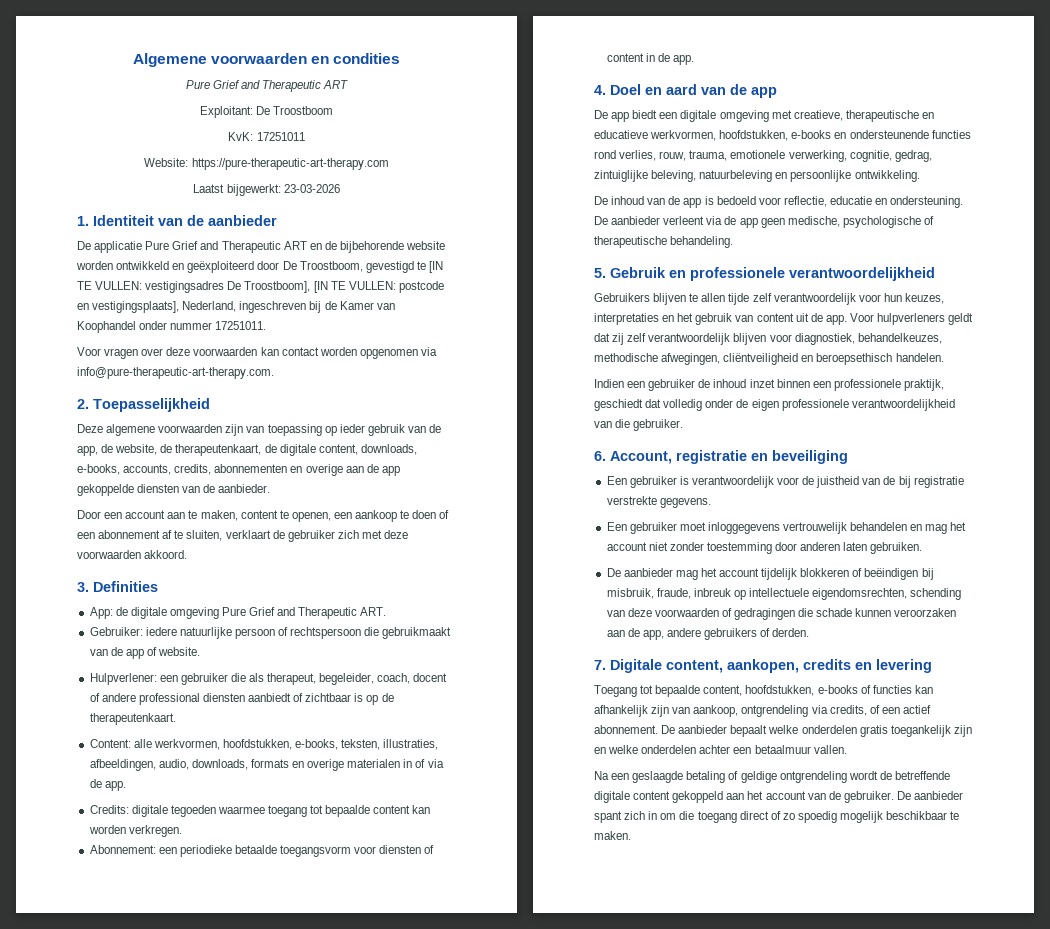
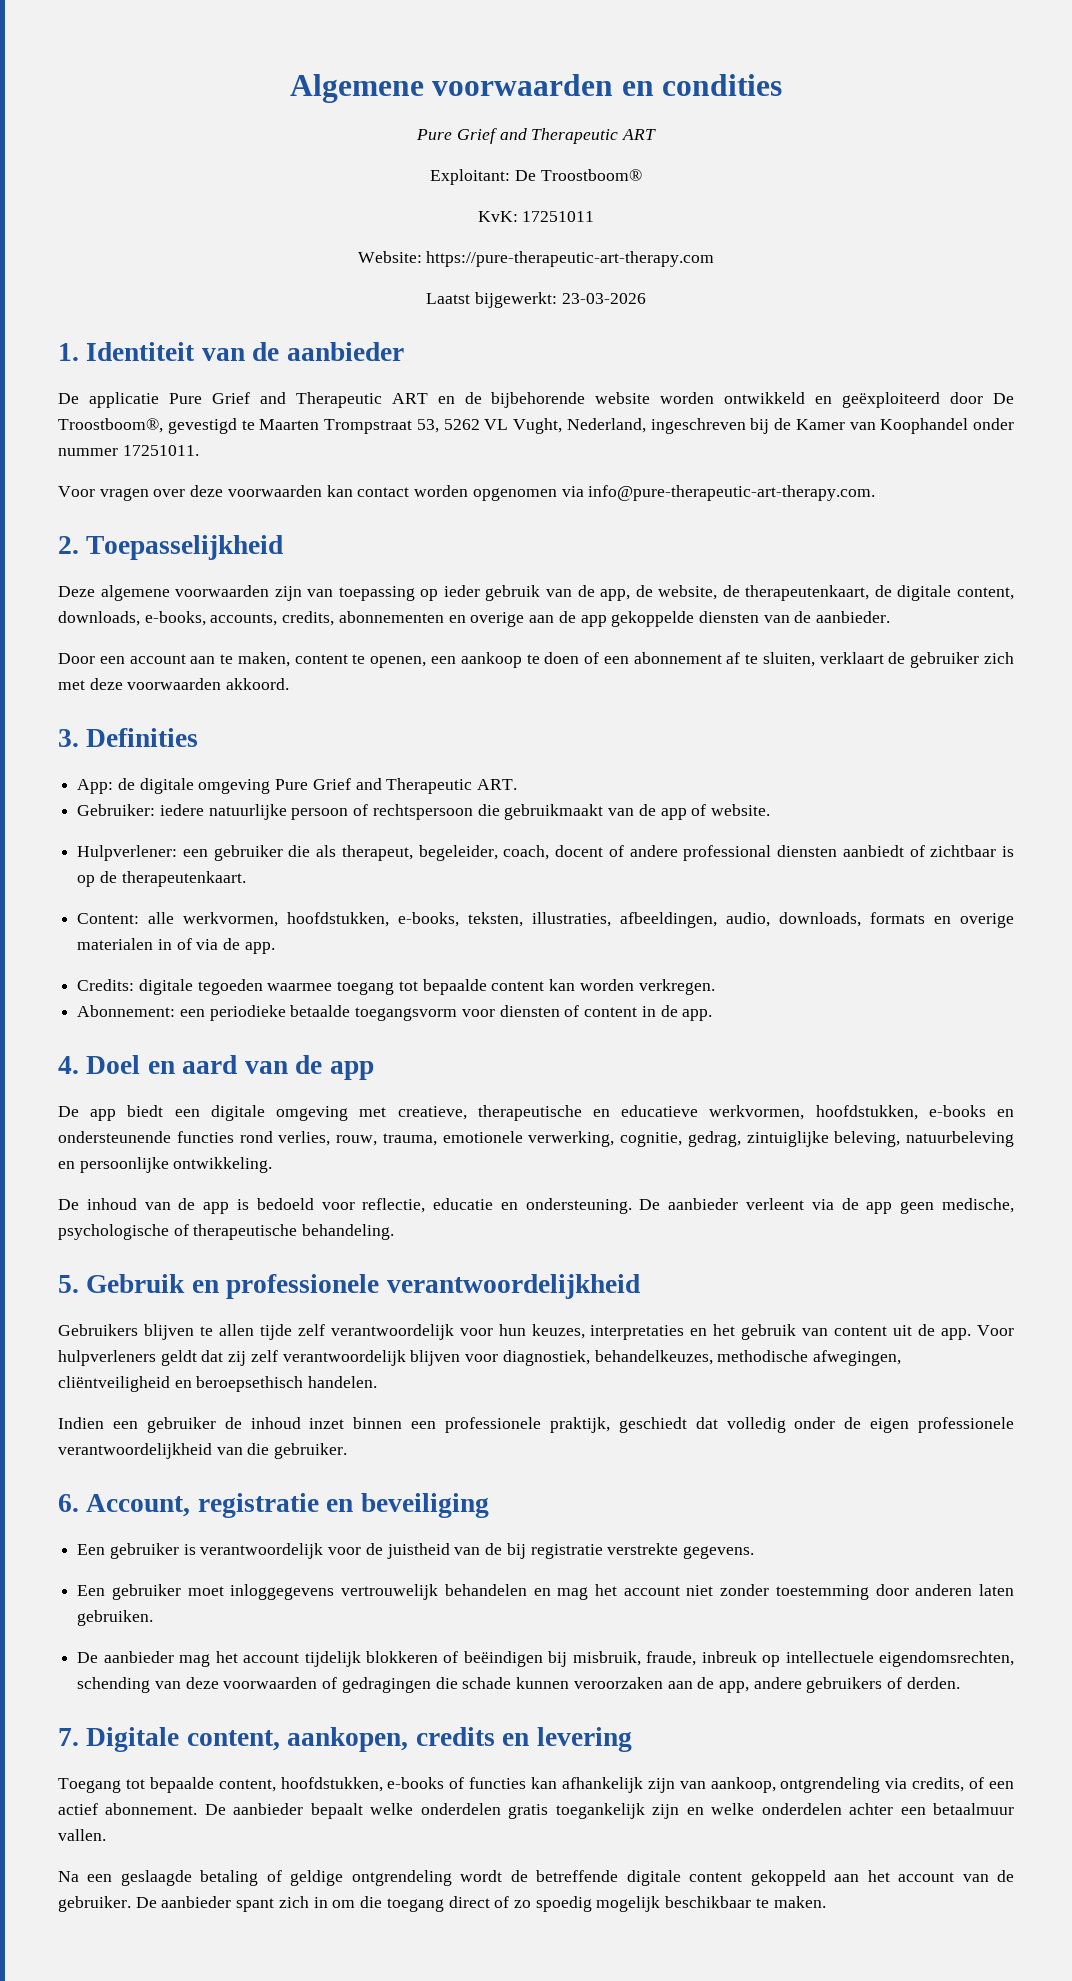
- Exploitant: De Troostboom
+ Exploitant: De Troostboom®
- De applicatie Pure Grief and Therapeutic ART en de bijbehorende website worden ontwikkeld en geëxploiteerd door De Troostboom, gevestigd te [IN TE VULLEN: vestigingsadres De Troostboom], [IN TE VULLEN: postcode en vestigingsplaats], Nederland, ingeschreven bij de Kamer van Koophandel onder nummer 17251011.
+ De applicatie Pure Grief and Therapeutic ART en de bijbehorende website worden ontwikkeld en geëxploiteerd door De Troostboom®, gevestigd te Maarten Trompstraat 53, 5262 VL Vught, Nederland, ingeschreven bij de Kamer van Koophandel onder nummer 17251011.

